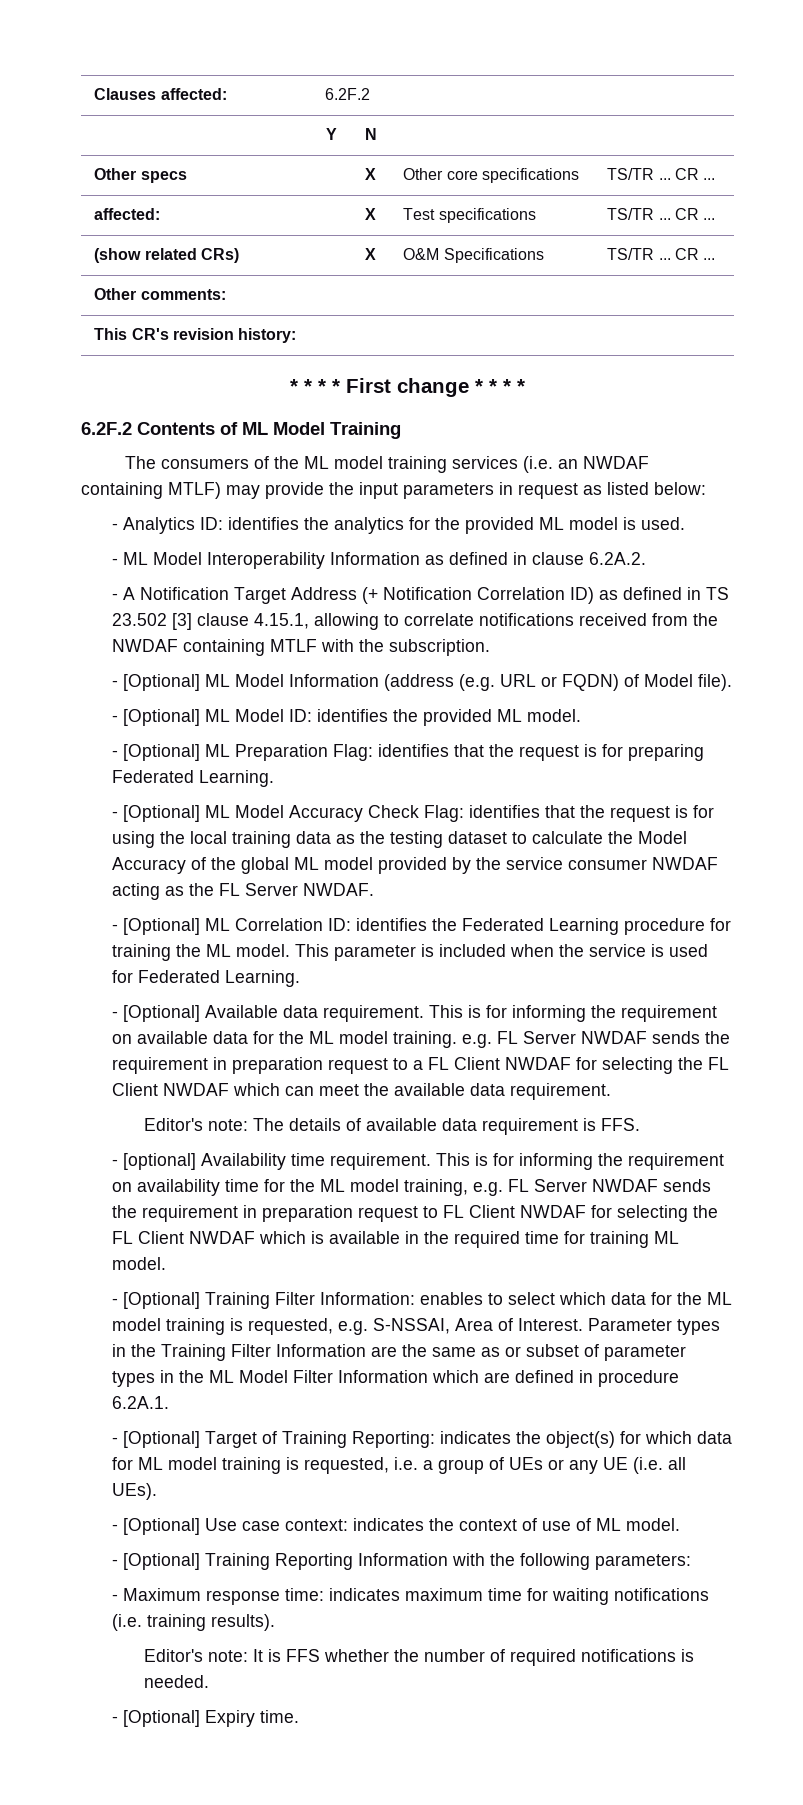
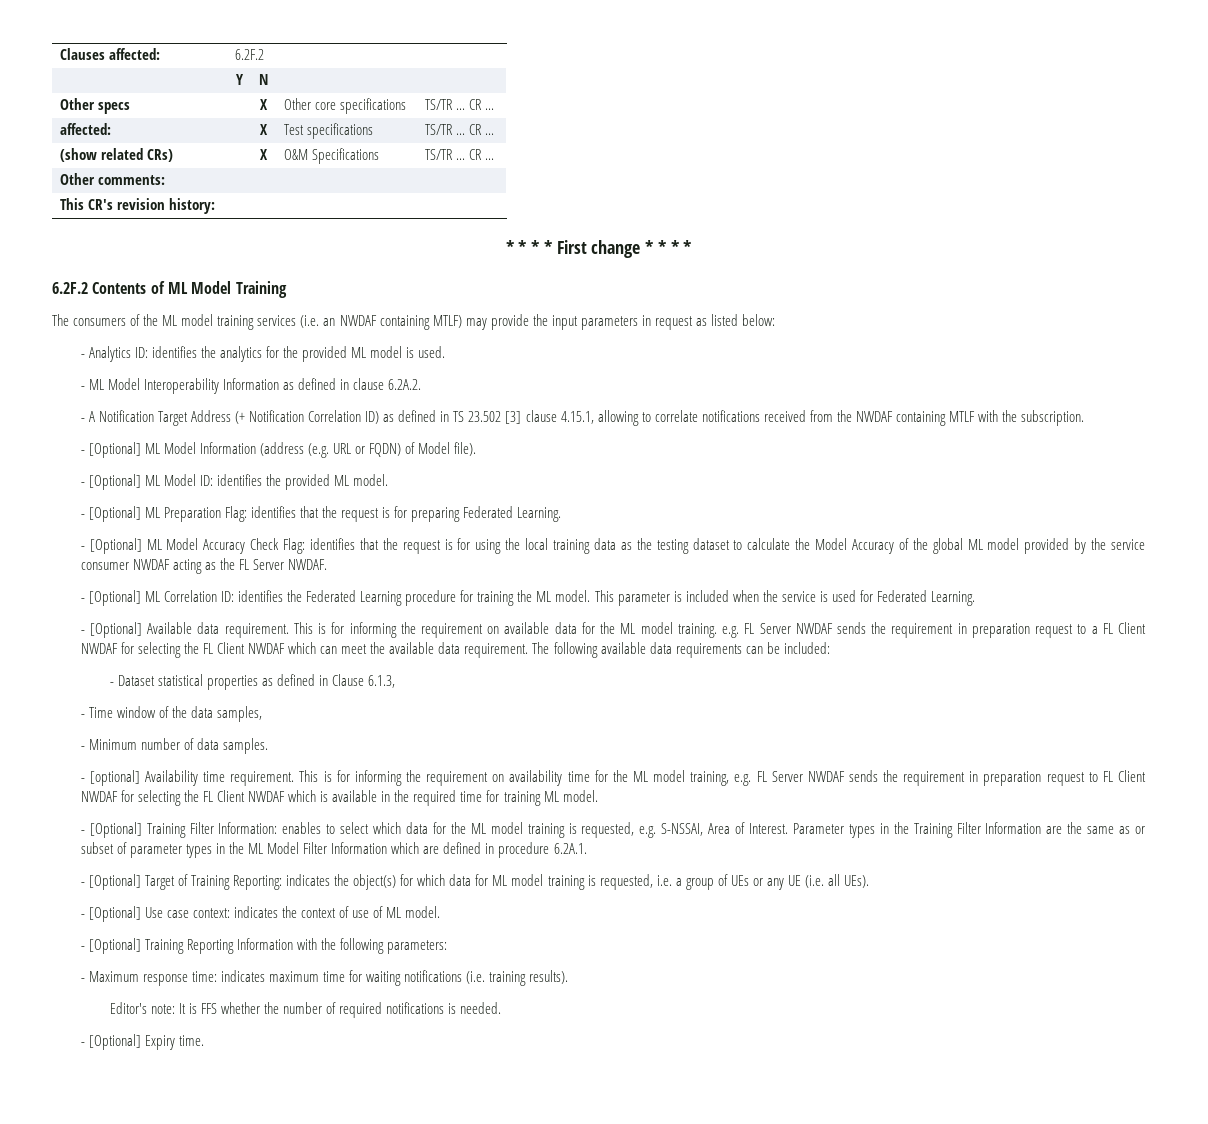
- This is for informing the requirement on available data for the ML model training. e.g. FL Server NWDAF sends the requirement in preparation request to a FL Client NWDAF for selecting the FL Client NWDAF which can meet the available data requirement.
- Editor's note: The details of available data requirement is FFS.
+ This is for informing the requirement on available data for the ML model training. e.g. FL Server NWDAF sends the requirement in preparation request to a FL Client NWDAF for selecting the FL Client NWDAF which can meet the available data requirement. The following available data requirements can be included:
+ - Dataset statistical properties as defined in Clause 6.1.3,
+ - Time window of the data samples,
+ - Minimum number of data samples.

